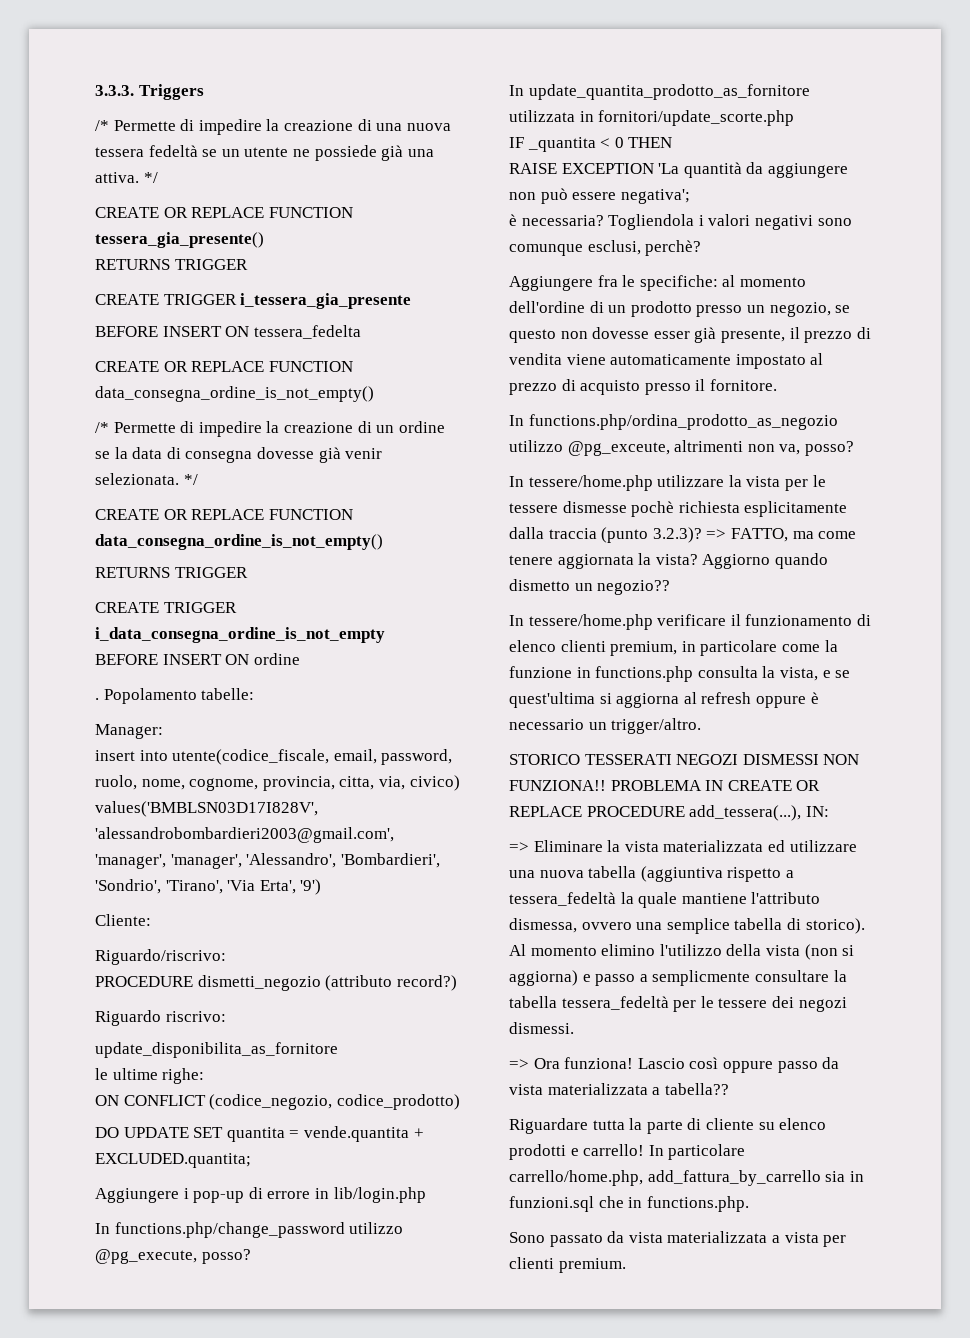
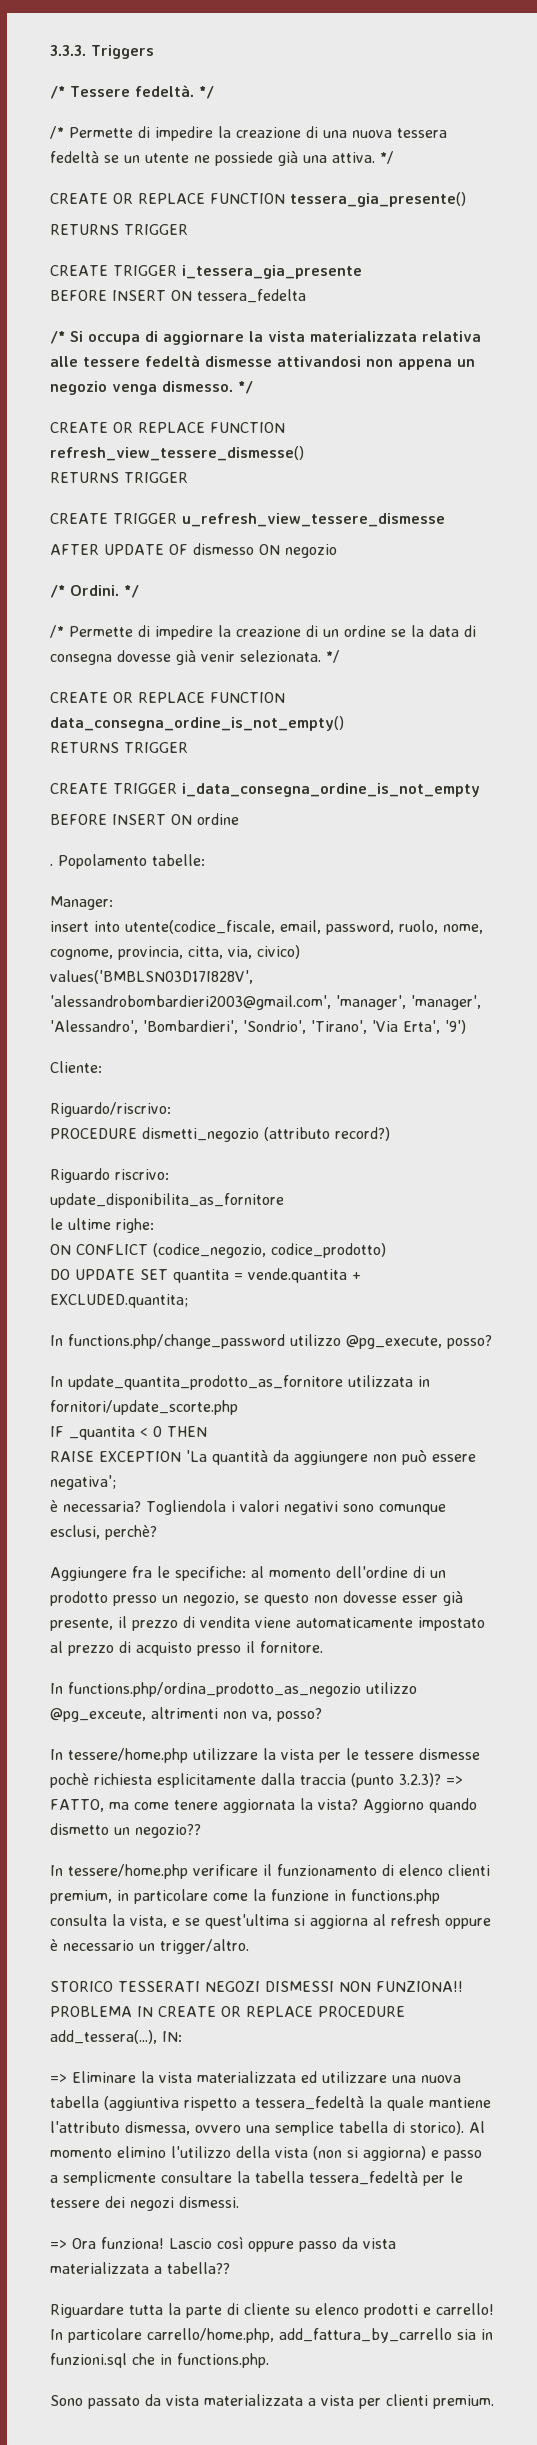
+ /* Tessere fedeltà. */
  BEFORE INSERT ON tessera_fedelta
- CREATE OR REPLACE FUNCTION data_consegna_ordine_is_not_empty()
+ /* Si occupa di aggiornare la vista materializzata relativa alle tessere fedeltà dismesse attivandosi non appena un negozio venga dismesso. */
+ CREATE OR REPLACE FUNCTION refresh_view_tessere_dismesse()
+ RETURNS TRIGGER
+ CREATE TRIGGER u_refresh_view_tessere_dismesse
+ AFTER UPDATE OF dismesso ON negozio
+ /* Ordini. */
- Aggiungere i pop-up di errore in lib/login.php

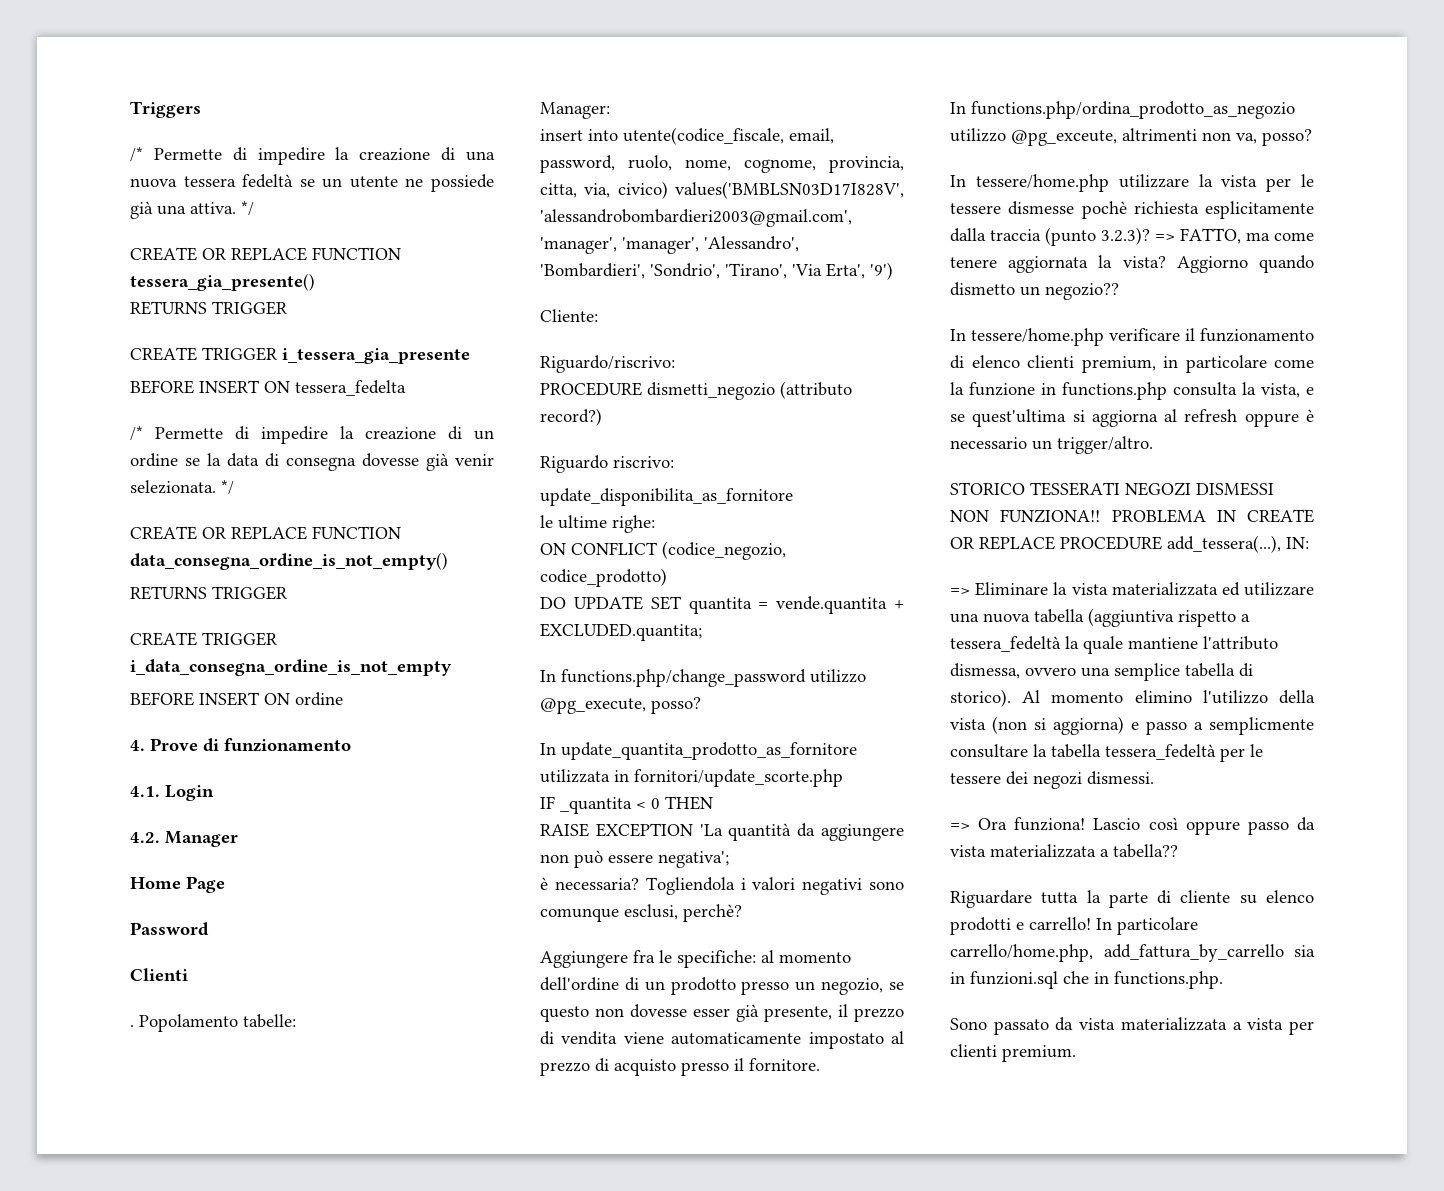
- 3.3.3. Triggers
+ Triggers
- /* Tessere fedeltà. */
- /* Si occupa di aggiornare la vista materializzata relativa alle tessere fedeltà dismesse attivandosi non appena un negozio venga dismesso. */
- CREATE OR REPLACE FUNCTION refresh_view_tessere_dismesse()
- RETURNS TRIGGER
- CREATE TRIGGER u_refresh_view_tessere_dismesse
- AFTER UPDATE OF dismesso ON negozio
- /* Ordini. */
+ 4. Prove di funzionamento
+ 4.1. Login
+ 4.2. Manager
+ Home Page
+ Password
+ Clienti

